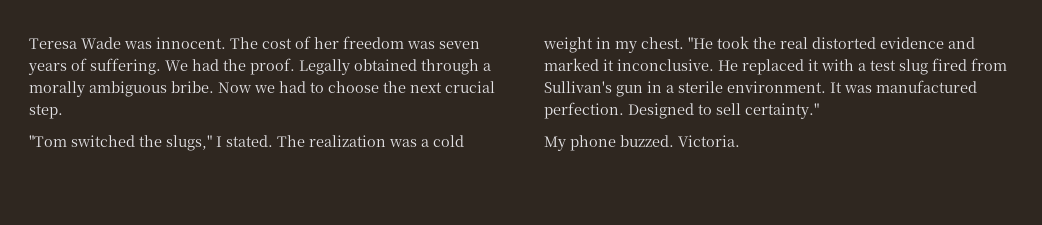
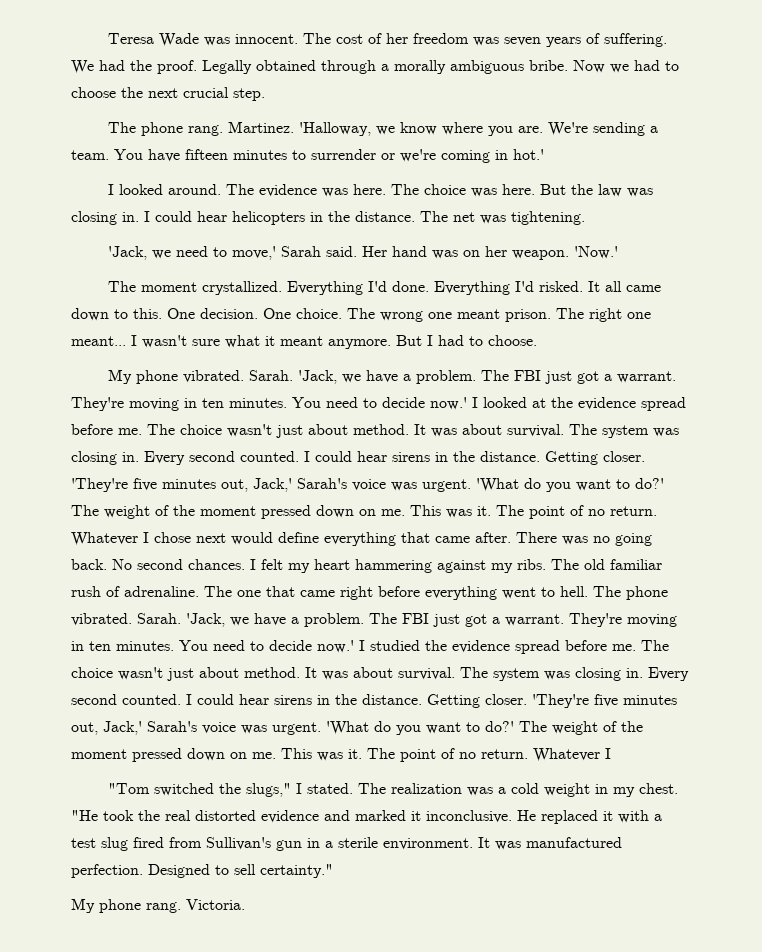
+ The phone rang. Martinez. 'Halloway, we know where you are. We're sending a team. You have fifteen minutes to surrender or we're coming in hot.'
+ I looked around. The evidence was here. The choice was here. But the law was closing in. I could hear helicopters in the distance. The net was tightening.
+ 'Jack, we need to move,' Sarah said. Her hand was on her weapon. 'Now.'
+ The moment crystallized. Everything I'd done. Everything I'd risked. It all came down to this. One decision. One choice. The wrong one meant prison. The right one meant... I wasn't sure what it meant anymore. But I had to choose.
+ My phone vibrated. Sarah. 'Jack, we have a problem. The FBI just got a warrant. They're moving in ten minutes. You need to decide now.' I looked at the evidence spread before me. The choice wasn't just about method. It was about survival. The system was closing in. Every second counted. I could hear sirens in the distance. Getting closer. 'They're five minutes out, Jack,' Sarah's voice was urgent. 'What do you want to do?' The weight of the moment pressed down on me. This was it. The point of no return. Whatever I chose next would define everything that came after. There was no going back. No second chances. I felt my heart hammering against my ribs. The old familiar rush of adrenaline. The one that came right before everything went to hell. The phone vibrated. Sarah. 'Jack, we have a problem. The FBI just got a warrant. They're moving in ten minutes. You need to decide now.' I studied the evidence spread before me. The choice wasn't just about method. It was about survival. The system was closing in. Every second counted. I could hear sirens in the distance. Getting closer. 'They're five minutes out, Jack,' Sarah's voice was urgent. 'What do you want to do?' The weight of the moment pressed down on me. This was it. The point of no return. Whatever I
- My phone buzzed.
+ My phone rang.

